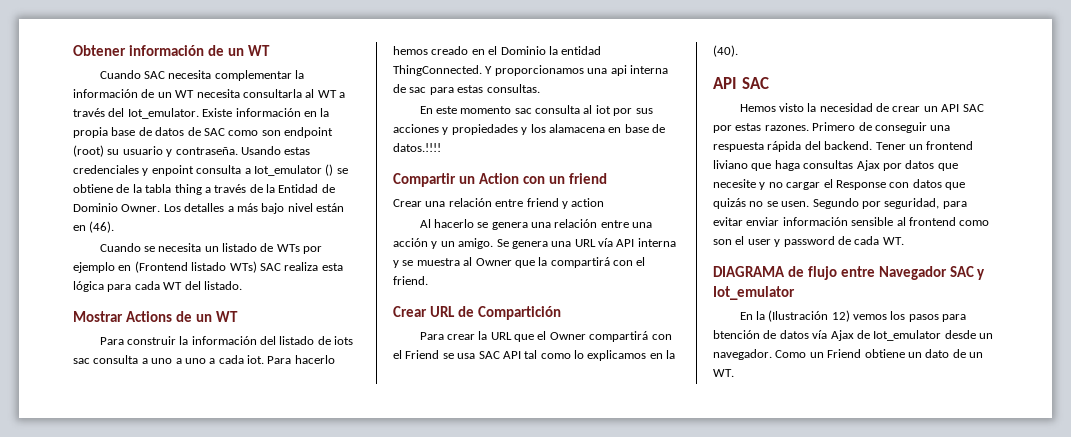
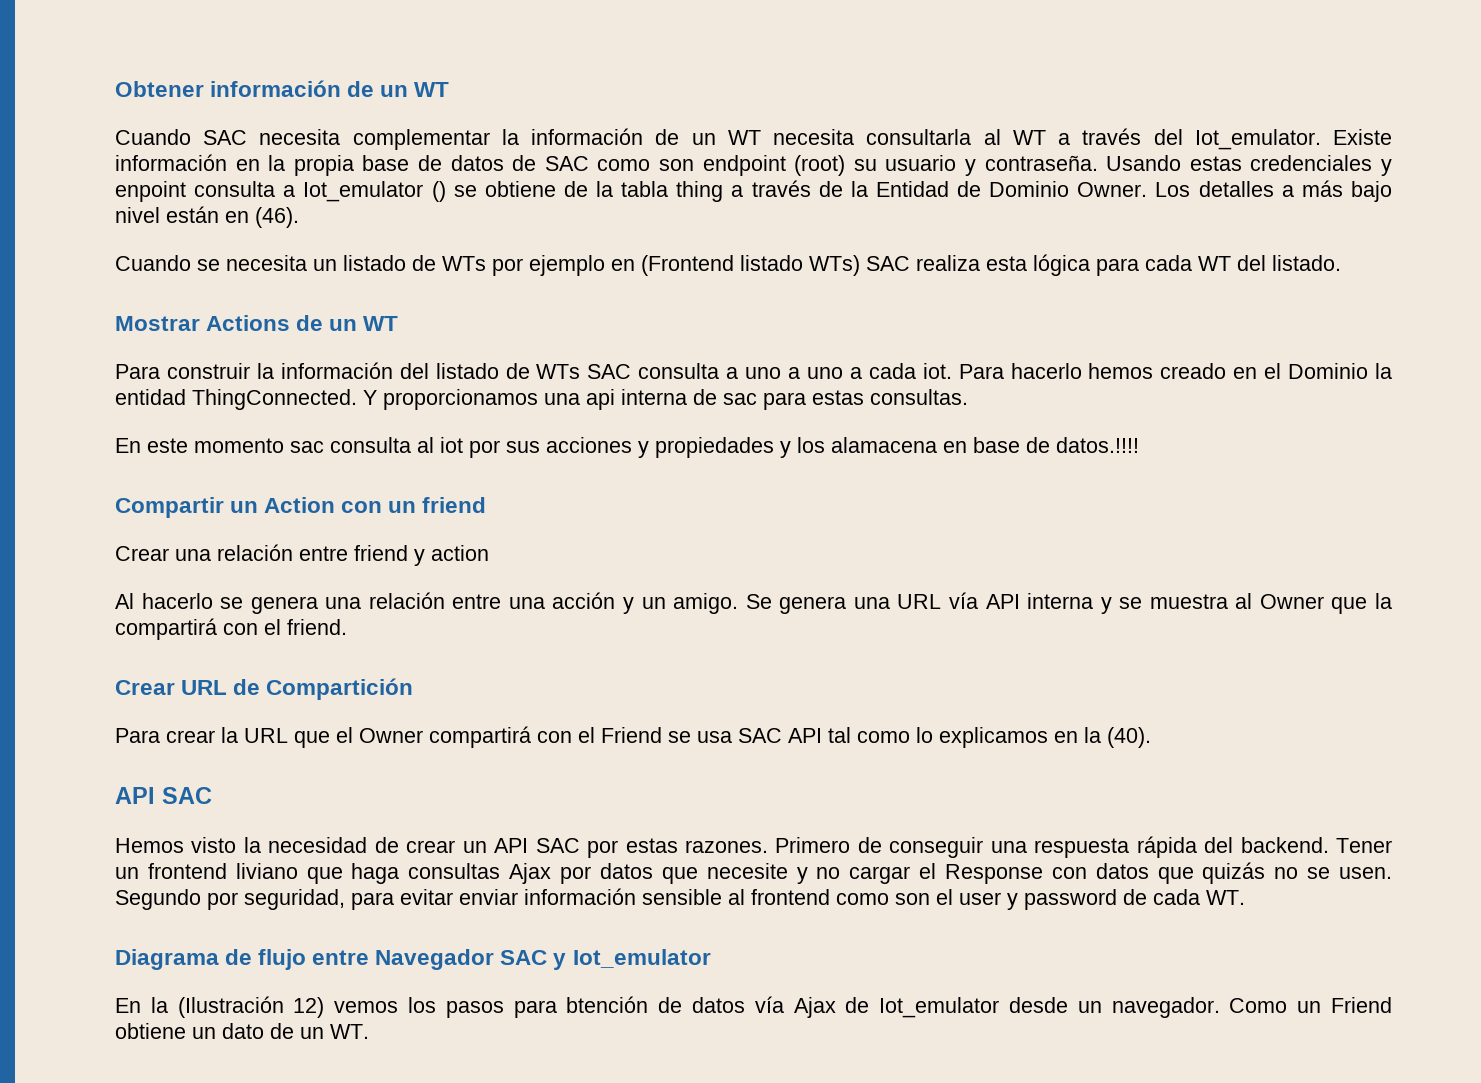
- Para construir la información del listado de iots sac consulta a uno a uno a cada iot.
+ Para construir la información del listado de WTs SAC consulta a uno a uno a cada iot.
- DIAGRAMA de flujo entre Navegador SAC y Iot_emulator
+ Diagrama de flujo entre Navegador SAC y Iot_emulator

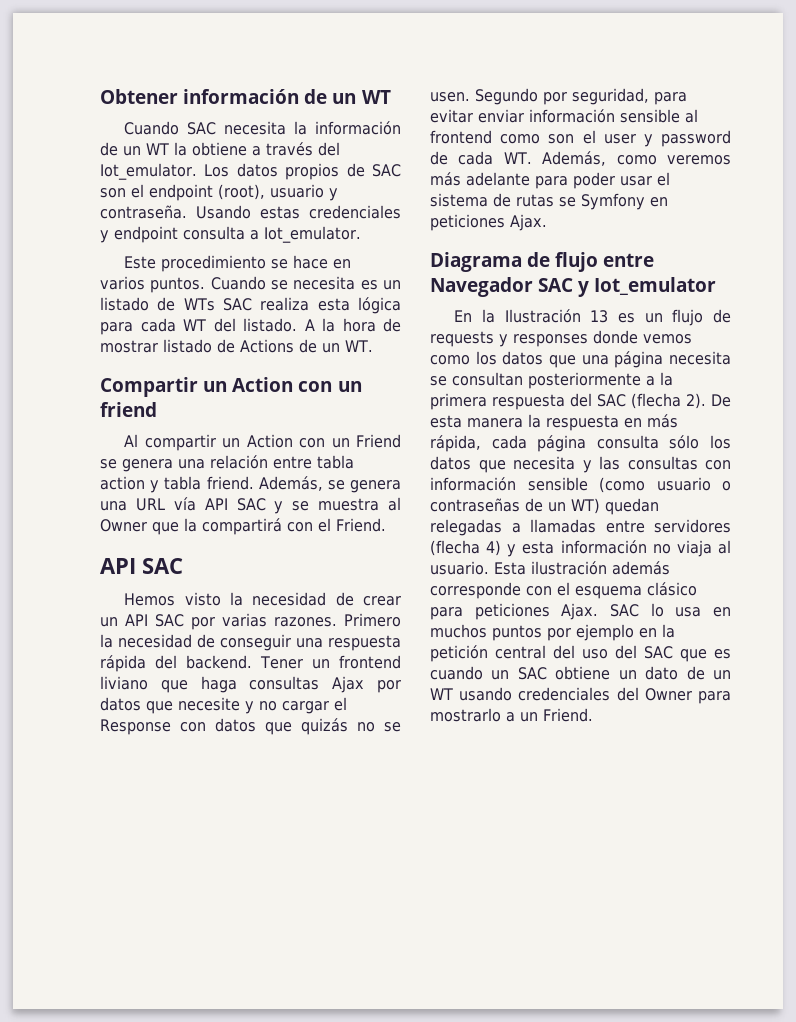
- Cuando SAC necesita complementar la información de un WT necesita consultarla al WT a través del Iot_emulator. Existe información en la propia base de datos de SAC como son endpoint (root) su usuario y contraseña.
+ Cuando SAC necesita la información de un WT la obtiene a través del Iot_emulator. Los datos propios de SAC son el endpoint (root), usuario y contraseña.
- Usando estas credenciales y enpoint consulta a Iot_emulator () se obtiene de la tabla thing a través de la Entidad de Dominio Owner. Los detalles a más bajo nivel están en (46).
- Cuando se necesita un listado de WTs por ejemplo en (Frontend listado WTs) SAC realiza esta lógica para cada WT del listado.
- Mostrar Actions de un WT
- Para construir la información del listado de WTs SAC consulta a uno a uno a cada iot. Para hacerlo hemos creado en el Dominio la entidad ThingConnected. Y proporcionamos una api interna de sac para estas consultas.
- En este momento sac consulta al iot por sus acciones y propiedades y los alamacena en base de datos.!!!!
+ Usando estas credenciales y endpoint consulta a Iot_emulator.
+ Este procedimiento se hace en varios puntos. Cuando se necesita es un listado de WTs SAC realiza esta lógica para cada WT del listado. A la hora de mostrar listado de Actions de un WT.
- Crear una relación entre friend y action
- Al hacerlo se genera una relación entre una acción y un amigo. Se genera una URL vía API interna y se muestra al Owner que la compartirá con el friend.
- Crear URL de Compartición
- Para crear la URL que el Owner compartirá con el Friend se usa SAC API tal como lo explicamos en la (40).
+ Al compartir un Action con un Friend se genera una relación entre tabla action y tabla friend. Además, se genera una URL vía API SAC y se muestra al Owner que la compartirá con el Friend.
- Hemos visto la necesidad de crear un API SAC por estas razones.
+ Hemos visto la necesidad de crear un API SAC por varias razones.
- Primero de conseguir una respuesta rápida del backend.
+ Primero la necesidad de conseguir una respuesta rápida del backend.
- Segundo por seguridad, para evitar enviar información sensible al frontend como son el user y password de cada WT.
+ Segundo por seguridad, para evitar enviar información sensible al frontend como son el user y password de cada WT. Además, como veremos más adelante para poder usar el sistema de rutas se Symfony en peticiones Ajax.
- En la (Ilustración 12) vemos los pasos para btención de datos vía Ajax de Iot_emulator desde un navegador. Como un Friend obtiene un dato de un WT.
+ En la Ilustración 13 es un flujo de requests y responses donde vemos como los datos que una página necesita se consultan posteriormente a la primera respuesta del SAC (flecha 2). De esta manera la respuesta en más rápida, cada página consulta sólo los datos que necesita y las consultas con información sensible (como usuario o contraseñas de un WT) quedan relegadas a llamadas entre servidores (flecha 4) y esta información no viaja al usuario. Esta ilustración además corresponde con el esquema clásico para peticiones Ajax. SAC lo usa en muchos puntos por ejemplo en la petición central del uso del SAC que es cuando un SAC obtiene un dato de un WT usando credenciales del Owner para mostrarlo a un Friend.

